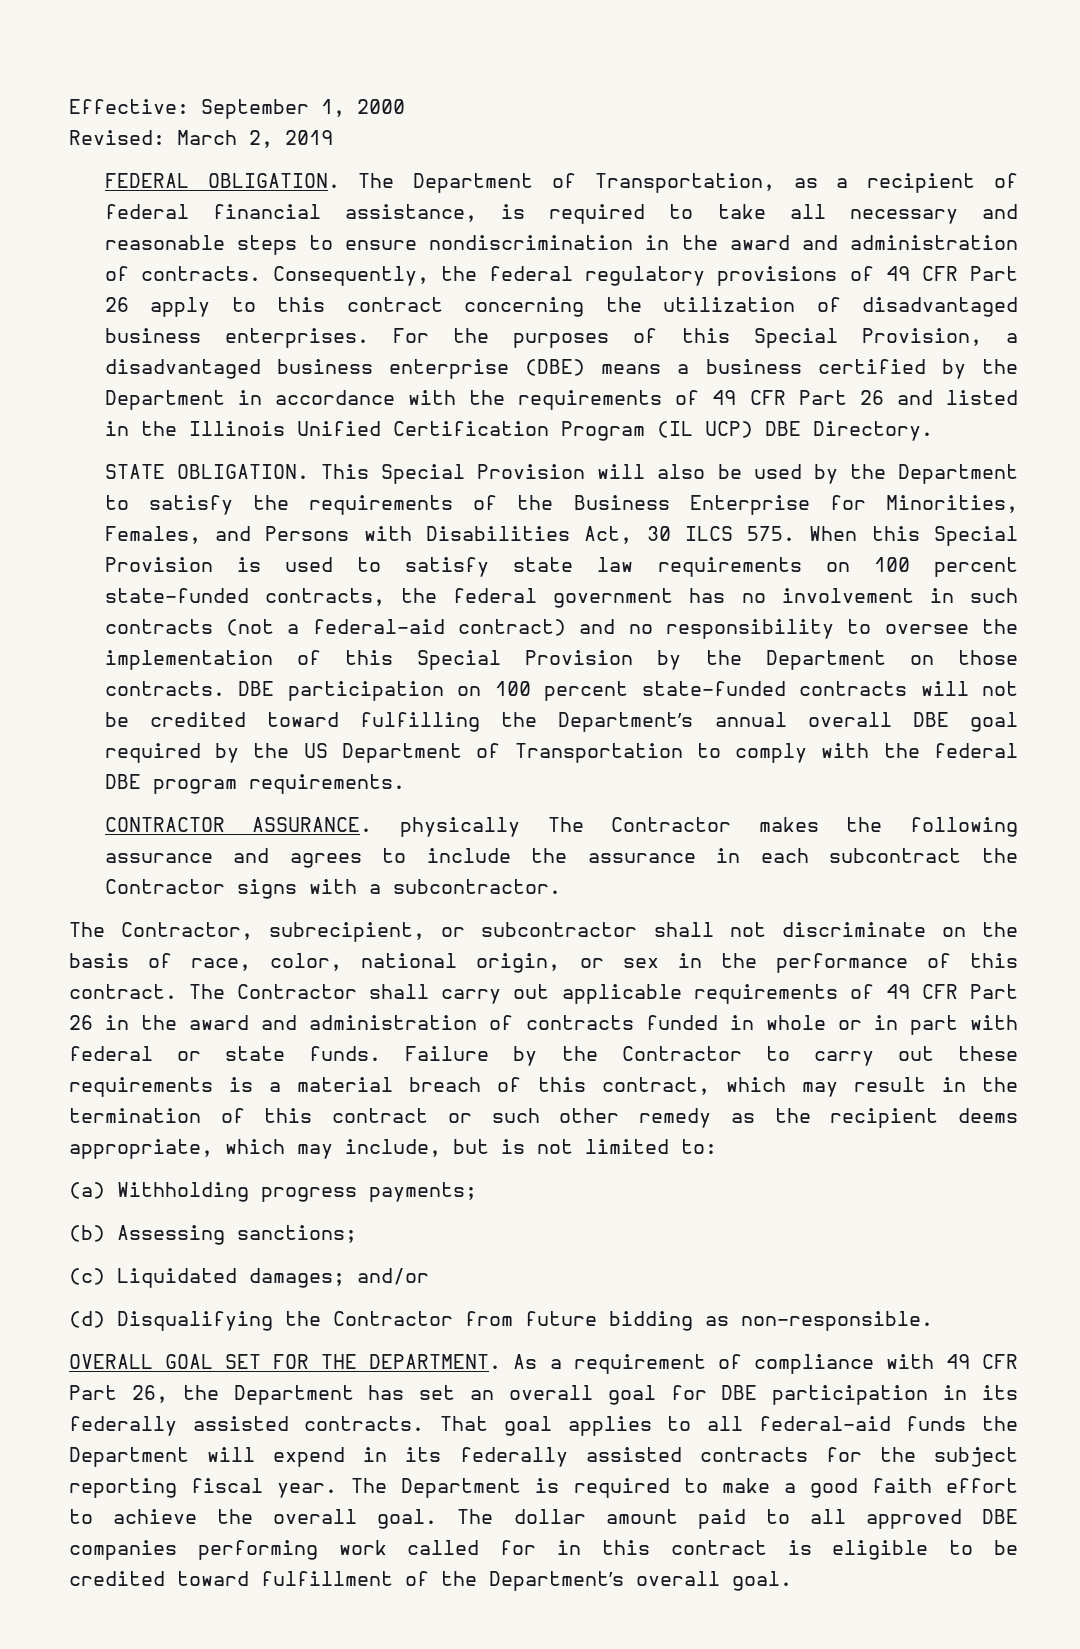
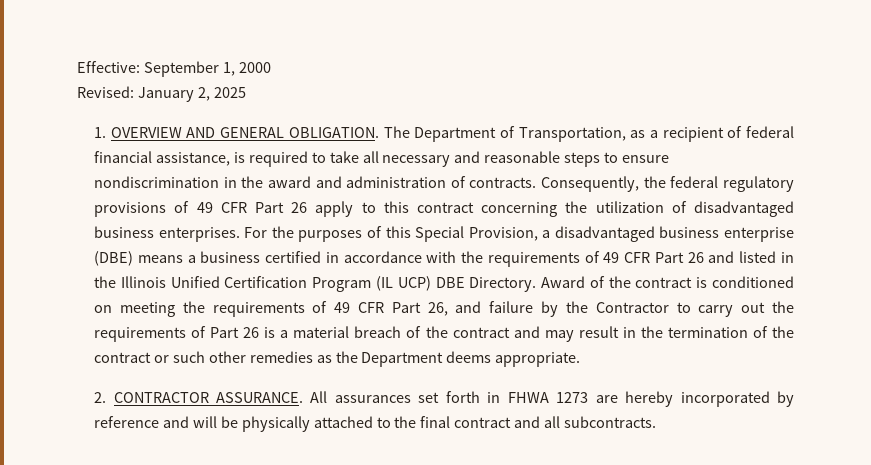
- Revised: March 2, 2019
- FEDERAL OBLIGATION.
+ Revised: January 2, 2025
+ 1. OVERVIEW AND GENERAL OBLIGATION.
- For the purposes of this Special Provision, a disadvantaged business enterprise (DBE) means a business certified by the Department in accordance with the requirements of 49 CFR Part 26 and listed in the Illinois Unified Certification Program (IL UCP) DBE Directory.
- STATE OBLIGATION. This Special Provision will also be used by the Department to satisfy the requirements of the Business Enterprise for Minorities, Females, and Persons with Disabilities Act, 30 ILCS 575. When this Special Provision is used to satisfy state law requirements on 100 percent state-funded contracts, the federal government has no involvement in such contracts (not a federal-aid contract) and no responsibility to oversee the implementation of this Special Provision by the Department on those contracts. DBE participation on 100 percent state-funded contracts will not be credited toward fulfilling the Department’s annual overall DBE goal required by the US Department of Transportation to comply with the federal DBE program requirements.
- CONTRACTOR ASSURANCE. physically The Contractor makes the following assurance and agrees to include the assurance in each subcontract the Contractor signs with a subcontractor.
- The Contractor, subrecipient, or subcontractor shall not discriminate on the basis of race, color, national origin, or sex in the performance of this contract. The Contractor shall carry out applicable requirements of 49 CFR Part 26 in the award and administration of contracts funded in whole or in part with federal or state funds. Failure by the Contractor to carry out these requirements is a material breach of this contract, which may result in the termination of this contract or such other remedy as the recipient deems appropriate, which may include, but is not limited to:
- (a) Withholding progress payments;
- (b) Assessing sanctions;
- (c) Liquidated damages; and/or
- (d) Disqualifying the Contractor from future bidding as non-responsible.
- OVERALL GOAL SET FOR THE DEPARTMENT. As a requirement of compliance with 49 CFR Part 26, the Department has set an overall goal for DBE participation in its federally assisted contracts. That goal applies to all federal-aid funds the Department will expend in its federally assisted contracts for the subject reporting fiscal year. The Department is required to make a good faith effort to achieve the overall goal. The dollar amount paid to all approved DBE companies performing work called for in this contract is eligible to be credited toward fulfillment of the Department’s overall goal.
+ For the purposes of this Special Provision, a disadvantaged business enterprise (DBE) means a business certified in accordance with the requirements of 49 CFR Part 26 and listed in the Illinois Unified Certification Program (IL UCP) DBE Directory. Award of the contract is conditioned on meeting the requirements of 49 CFR Part 26, and failure by the Contractor to carry out the requirements of Part 26 is a material breach of the contract and may result in the termination of the contract or such other remedies as the Department deems appropriate.
+ 2. CONTRACTOR ASSURANCE. All assurances set forth in FHWA 1273 are hereby incorporated by reference and will be physically attached to the final contract and all subcontracts.

